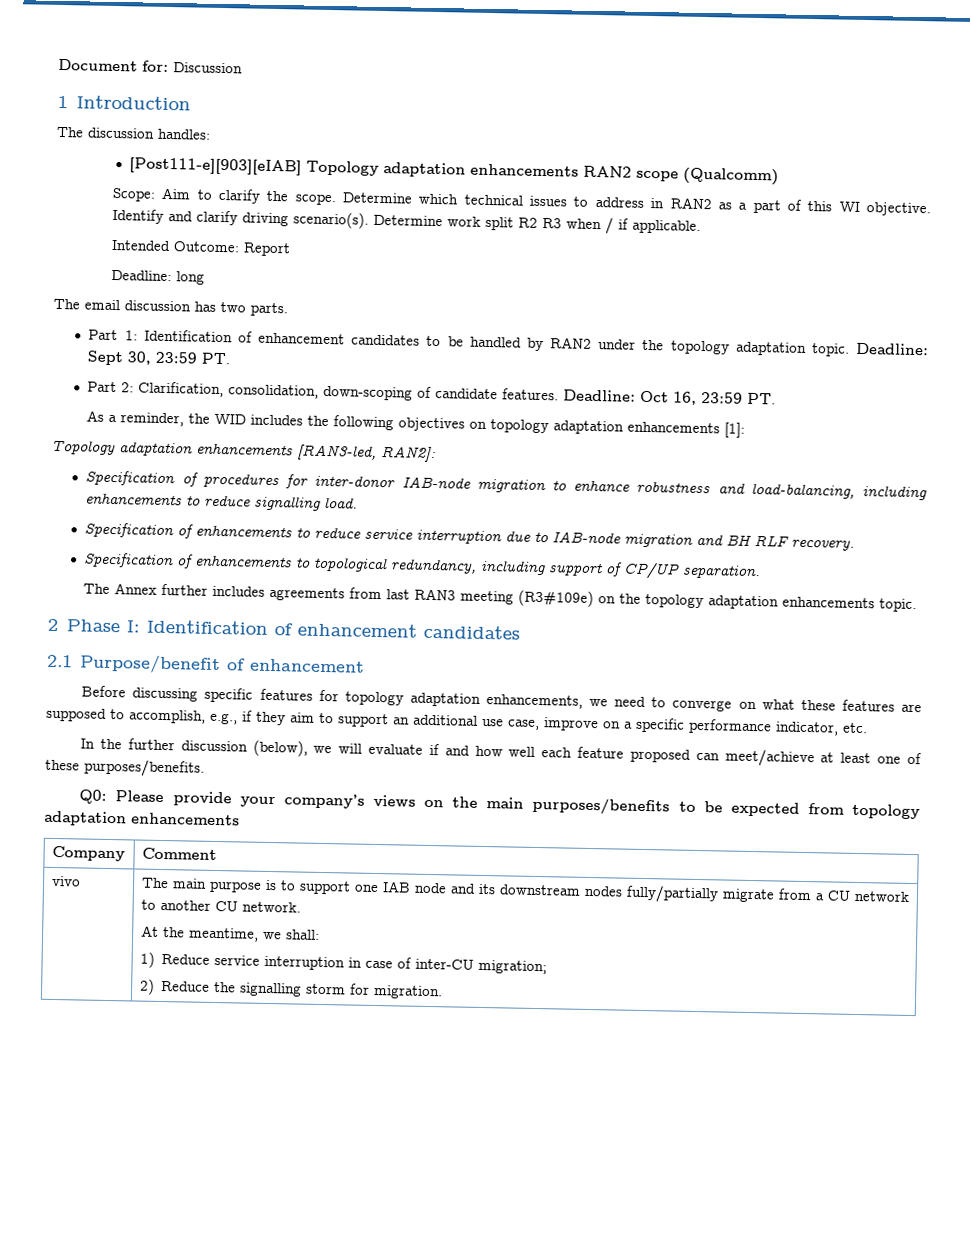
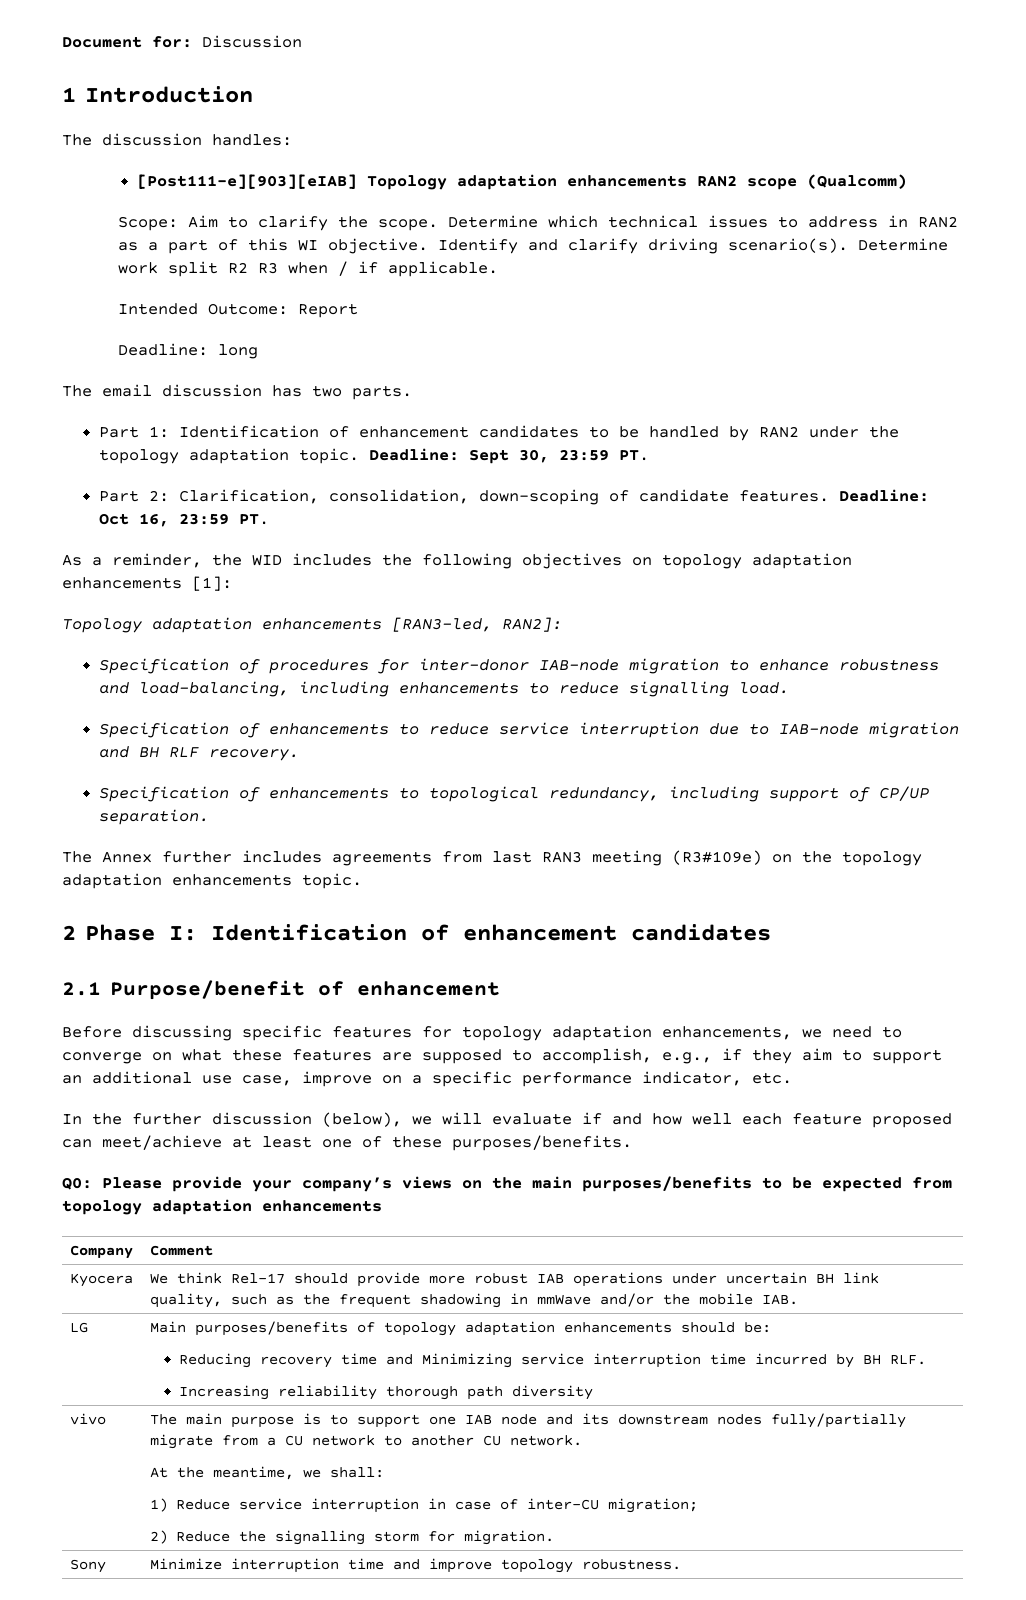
+ Kyocera | We think Rel-17 should provide more robust IAB operations under uncertain BH link quality, such as the frequent shadowing in mmWave and/or the mobile IAB.
+ LG | Main purposes/benefits of topology adaptation enhancements should be:
+ Reducing recovery time and Minimizing service interruption time incurred by BH RLF.
+ Increasing reliability thorough path diversity
+ Sony | Minimize interruption time and improve topology robustness.

